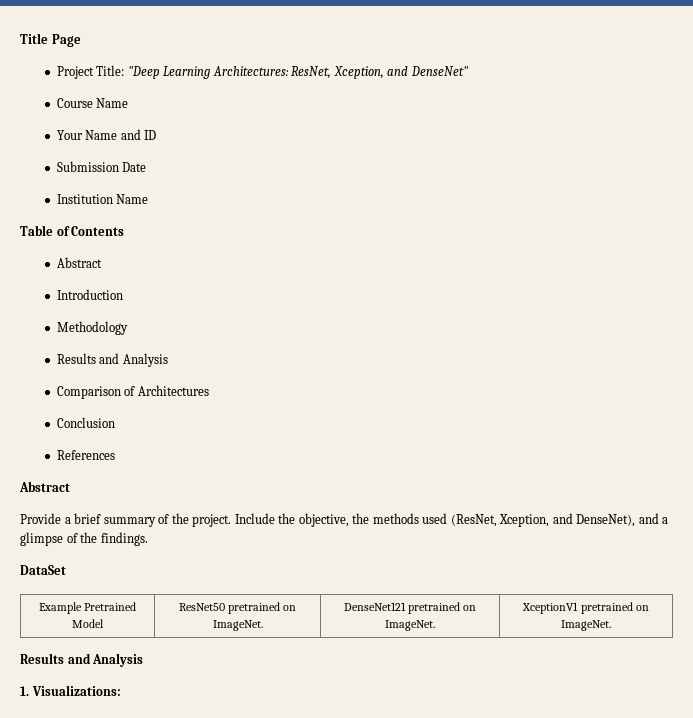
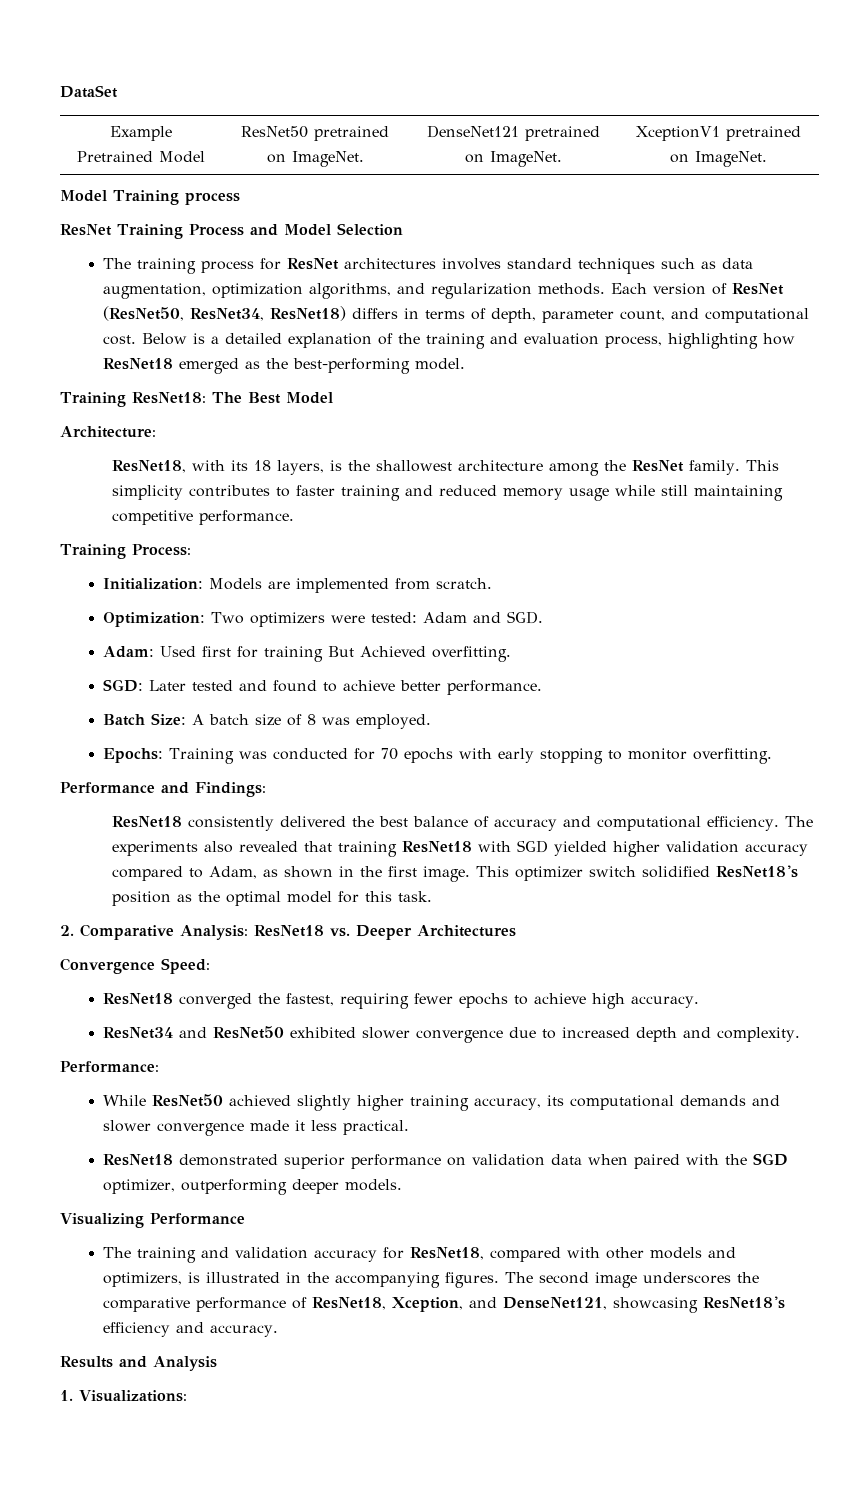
- Title Page
- Project Title: "Deep Learning Architectures: ResNet, Xception, and DenseNet"
- Course Name
- Your Name and ID
- Submission Date
- Institution Name
- Table of Contents
- Abstract
- Introduction
- Methodology
- Results and Analysis
- Comparison of Architectures
- Conclusion
- References
- Abstract
- Provide a brief summary of the project. Include the objective, the methods used (ResNet, Xception, and DenseNet), and a glimpse of the findings.
+ Model Training process
+ ResNet Training Process and Model Selection
+ The training process for ResNet architectures involves standard techniques such as data augmentation, optimization algorithms, and regularization methods. Each version of ResNet (ResNet50, ResNet34, ResNet18) differs in terms of depth, parameter count, and computational cost. Below is a detailed explanation of the training and evaluation process, highlighting how ResNet18 emerged as the best-performing model.
+ Training ResNet18: The Best Model
+ Architecture:
+ ResNet18, with its 18 layers, is the shallowest architecture among the ResNet family. This simplicity contributes to faster training and reduced memory usage while still maintaining competitive performance.
+ Training Process:
+ Initialization: Models are implemented from scratch.
+ Optimization: Two optimizers were tested: Adam and SGD.
+ Adam: Used first for training But Achieved overfitting.
+ SGD: Later tested and found to achieve better performance.
+ Batch Size: A batch size of 8 was employed.
+ Epochs: Training was conducted for 70 epochs with early stopping to monitor overfitting.
+ Performance and Findings:
+ ResNet18 consistently delivered the best balance of accuracy and computational efficiency. The experiments also revealed that training ResNet18 with SGD yielded higher validation accuracy compared to Adam, as shown in the first image. This optimizer switch solidified ResNet18's position as the optimal model for this task.
+ 2. Comparative Analysis: ResNet18 vs. Deeper Architectures
+ Convergence Speed:
+ ResNet18 converged the fastest, requiring fewer epochs to achieve high accuracy.
+ ResNet34 and ResNet50 exhibited slower convergence due to increased depth and complexity.
+ Performance:
+ While ResNet50 achieved slightly higher training accuracy, its computational demands and slower convergence made it less practical.
+ ResNet18 demonstrated superior performance on validation data when paired with the SGD optimizer, outperforming deeper models.
+ Visualizing Performance
+ The training and validation accuracy for ResNet18, compared with other models and optimizers, is illustrated in the accompanying figures. The second image underscores the comparative performance of ResNet18, Xception, and DenseNet121, showcasing ResNet18's efficiency and accuracy.

